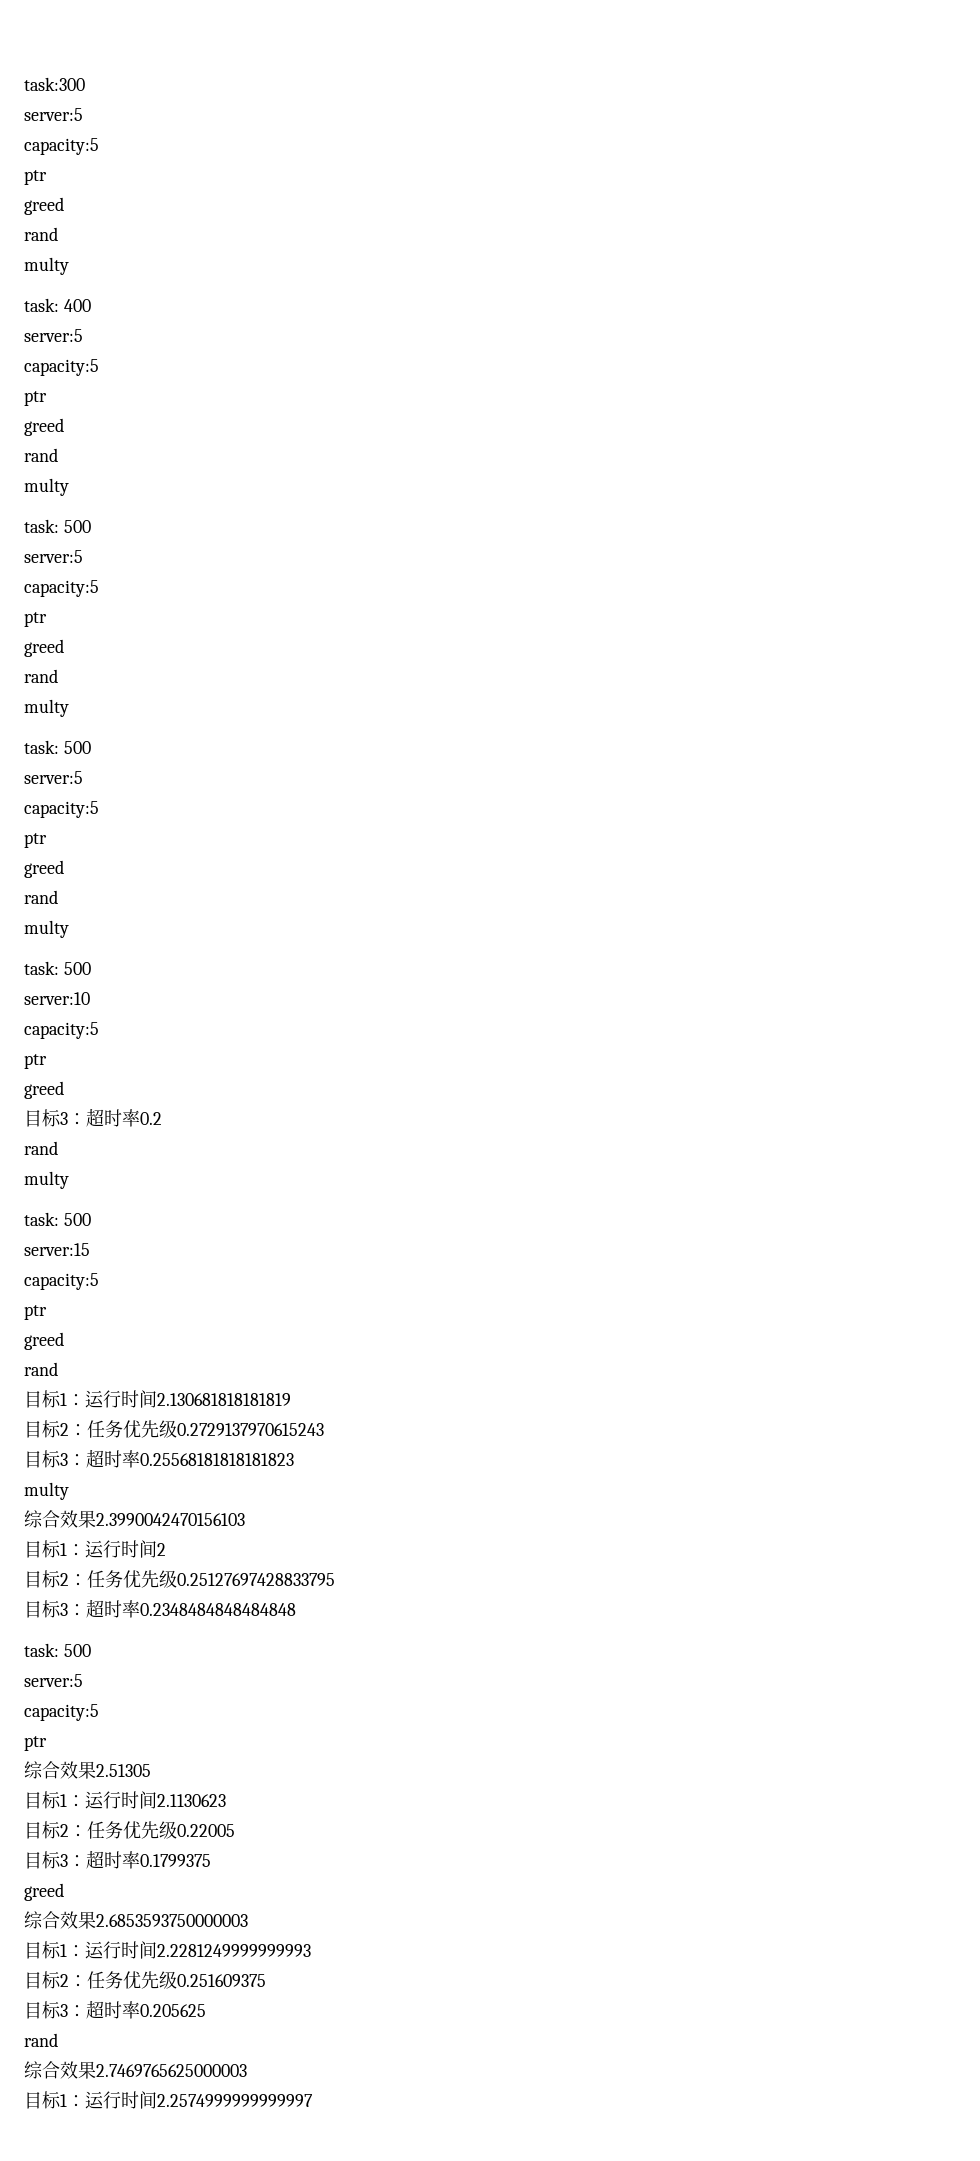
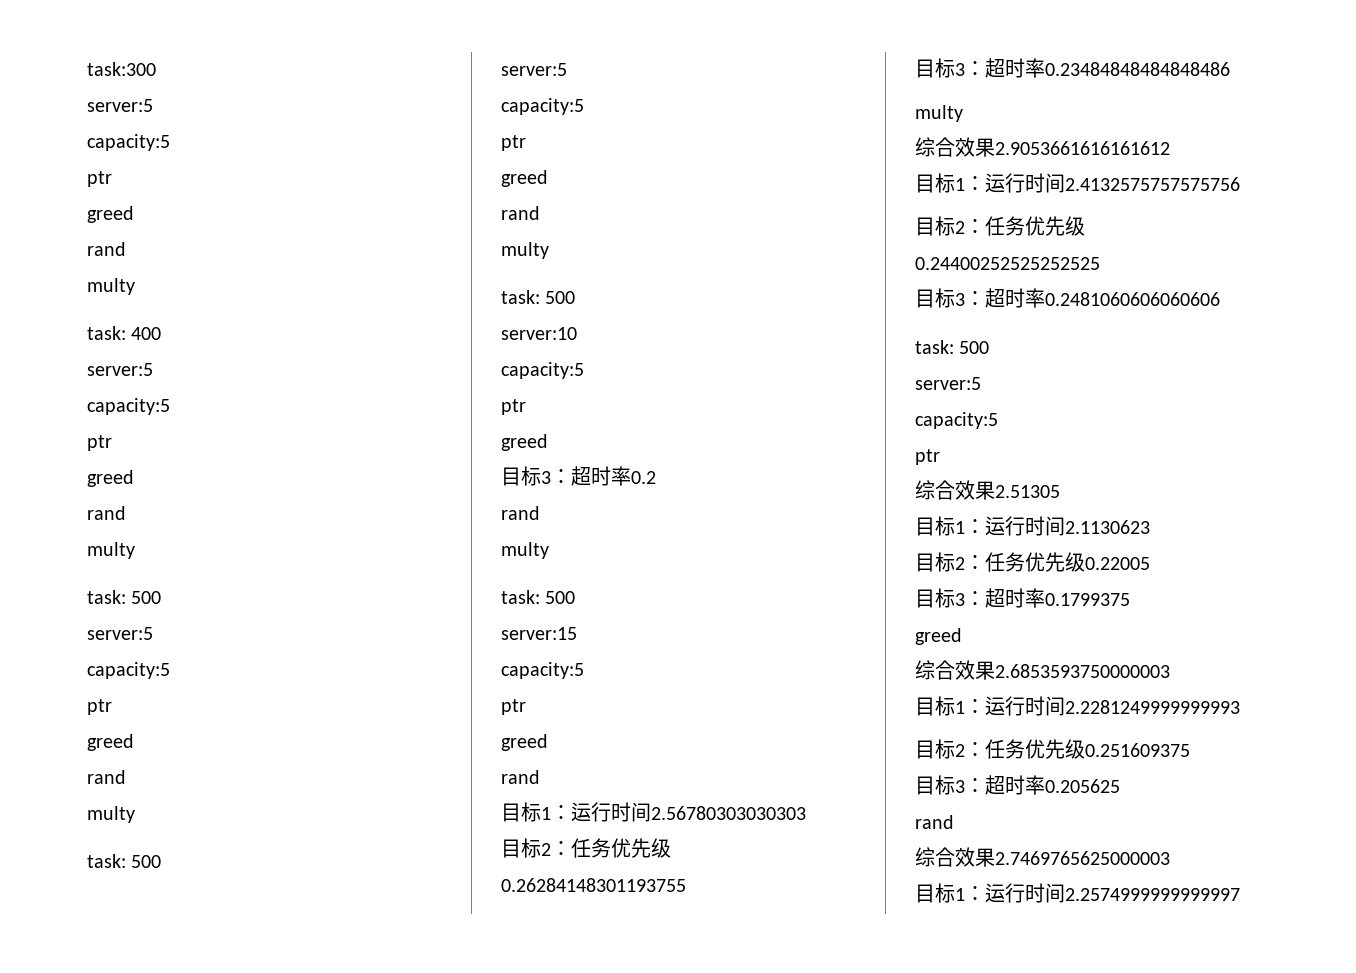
- 目标1：运行时间2.130681818181819
- 目标2：任务优先级0.2729137970615243
- 目标3：超时率0.25568181818181823
+ 目标1：运行时间2.56780303030303
+ 目标2：任务优先级0.26284148301193755
+ 目标3：超时率0.23484848484848486
- 综合效果2.3990042470156103
- 目标1：运行时间2
- 目标2：任务优先级0.25127697428833795
- 目标3：超时率0.2348484848484848
+ 综合效果2.9053661616161612
+ 目标1：运行时间2.4132575757575756
+ 目标2：任务优先级0.24400252525252525
+ 目标3：超时率0.2481060606060606

